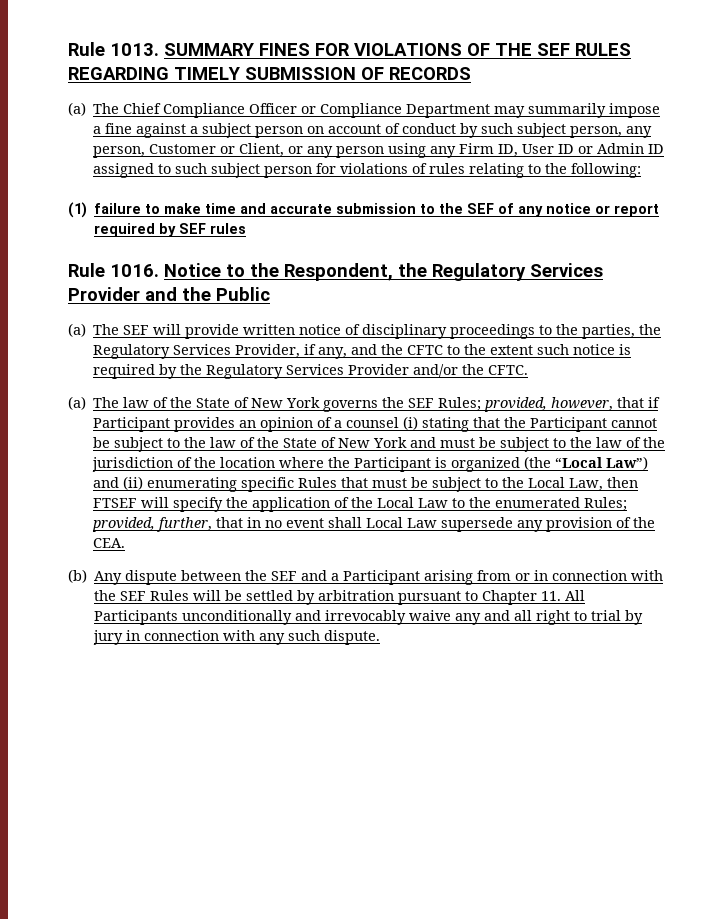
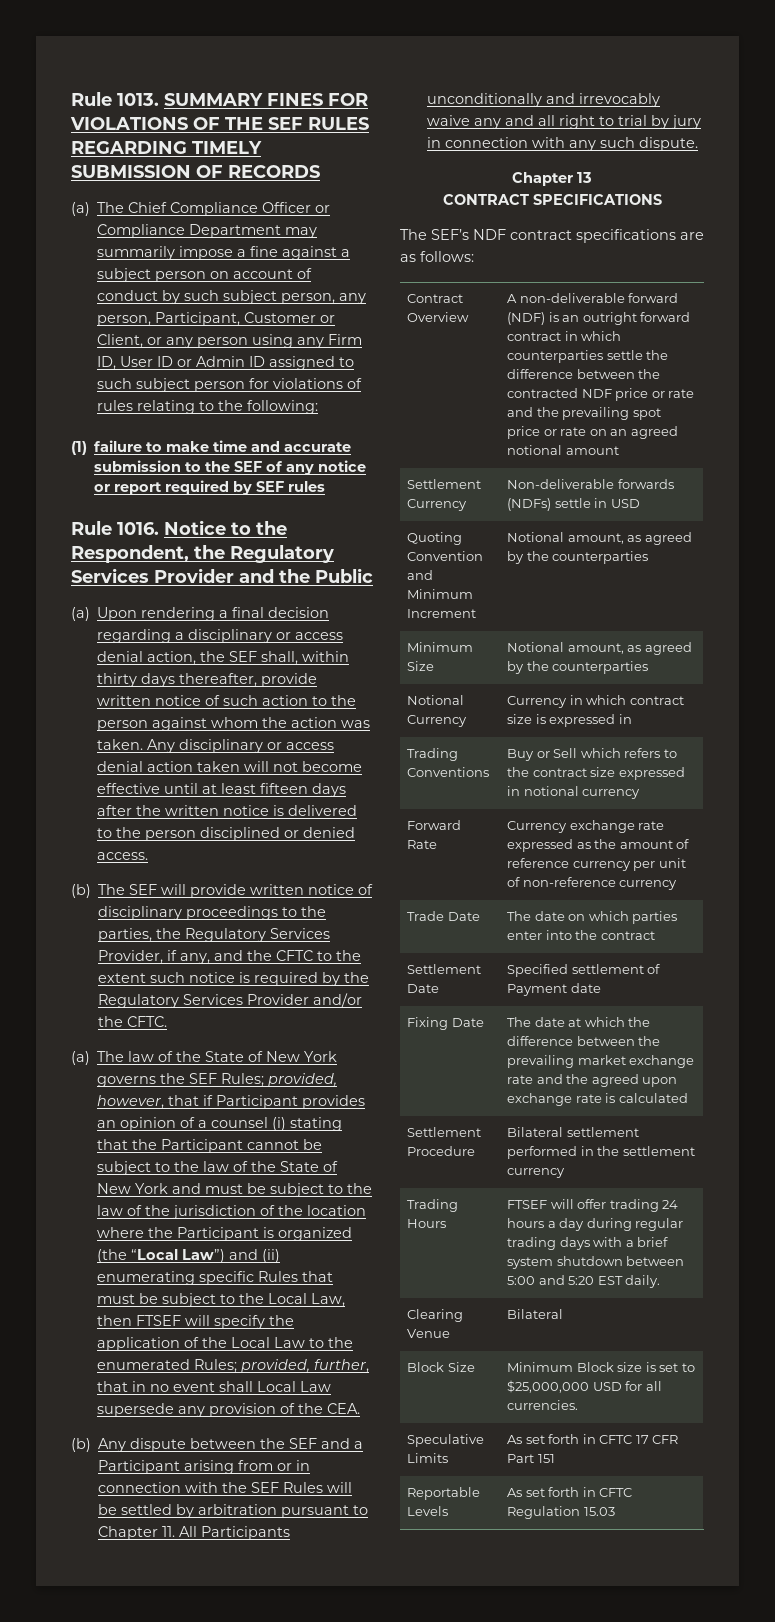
- (a) The Chief Compliance Officer or Compliance Department may summarily impose a fine against a subject person on account of conduct by such subject person, any person, Customer or Client, or any person using any Firm ID, User ID or Admin ID assigned to such subject person for violations of rules relating to the following:
+ (a) The Chief Compliance Officer or Compliance Department may summarily impose a fine against a subject person on account of conduct by such subject person, any person, Participant, Customer or Client, or any person using any Firm ID, User ID or Admin ID assigned to such subject person for violations of rules relating to the following:
- (a) The SEF will provide written notice of disciplinary proceedings to the parties, the Regulatory Services Provider, if any, and the CFTC to the extent such notice is required by the Regulatory Services Provider and/or the CFTC.
+ (a) Upon rendering a final decision regarding a disciplinary or access denial action, the SEF shall, within thirty days thereafter, provide written notice of such action to the person against whom the action was taken. Any disciplinary or access denial action taken will not become effective until at least fifteen days after the written notice is delivered to the person disciplined or denied access.
+ (b) The SEF will provide written notice of disciplinary proceedings to the parties, the Regulatory Services Provider, if any, and the CFTC to the extent such notice is required by the Regulatory Services Provider and/or the CFTC.
+ Chapter 13
+ CONTRACT SPECIFICATIONS
+ The SEF’s NDF contract specifications are as follows:
+ Contract Overview | A non-deliverable forward (NDF) is an outright forward contract in which counterparties settle the difference between the contracted NDF price or rate and the prevailing spot price or rate on an agreed notional amount
+ Settlement Currency | Non-deliverable forwards (NDFs) settle in USD
+ Quoting Convention and Minimum Increment | Notional amount, as agreed by the counterparties
+ Minimum Size | Notional amount, as agreed by the counterparties
+ Notional Currency | Currency in which contract size is expressed in
+ Trading Conventions | Buy or Sell which refers to the contract size expressed in notional currency
+ Forward Rate | Currency exchange rate expressed as the amount of reference currency per unit of non-reference currency
+ Trade Date | The date on which parties enter into the contract
+ Settlement Date | Specified settlement of Payment date
+ Fixing Date | The date at which the difference between the prevailing market exchange rate and the agreed upon exchange rate is calculated
+ Settlement Procedure | Bilateral settlement performed in the settlement currency
+ Trading Hours | FTSEF will offer trading 24 hours a day during regular trading days with a brief system shutdown between 5:00 and 5:20 EST daily.
+ Clearing Venue | Bilateral
+ Block Size | Minimum Block size is set to $25,000,000 USD for all currencies.
+ Speculative Limits | As set forth in CFTC 17 CFR Part 151
+ Reportable Levels | As set forth in CFTC Regulation 15.03

